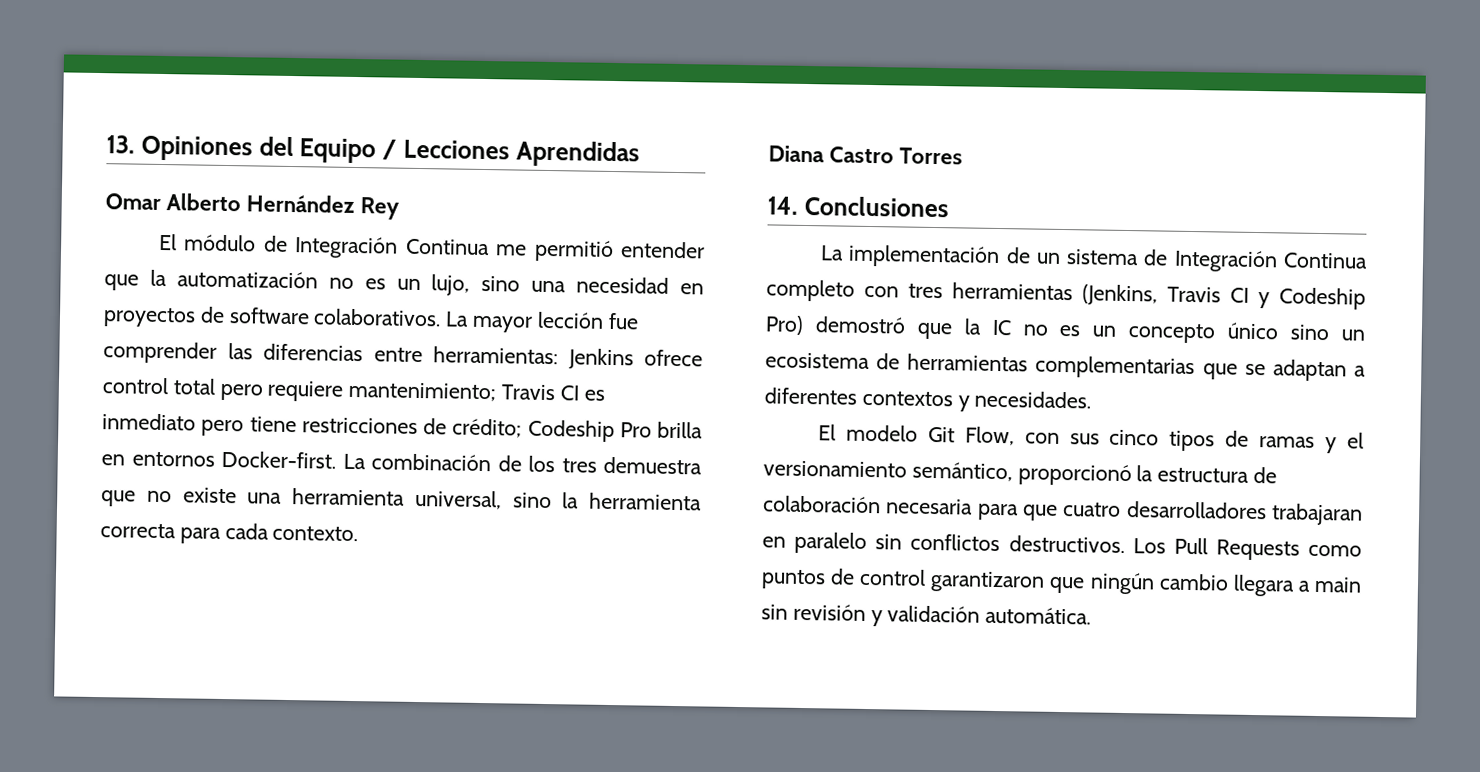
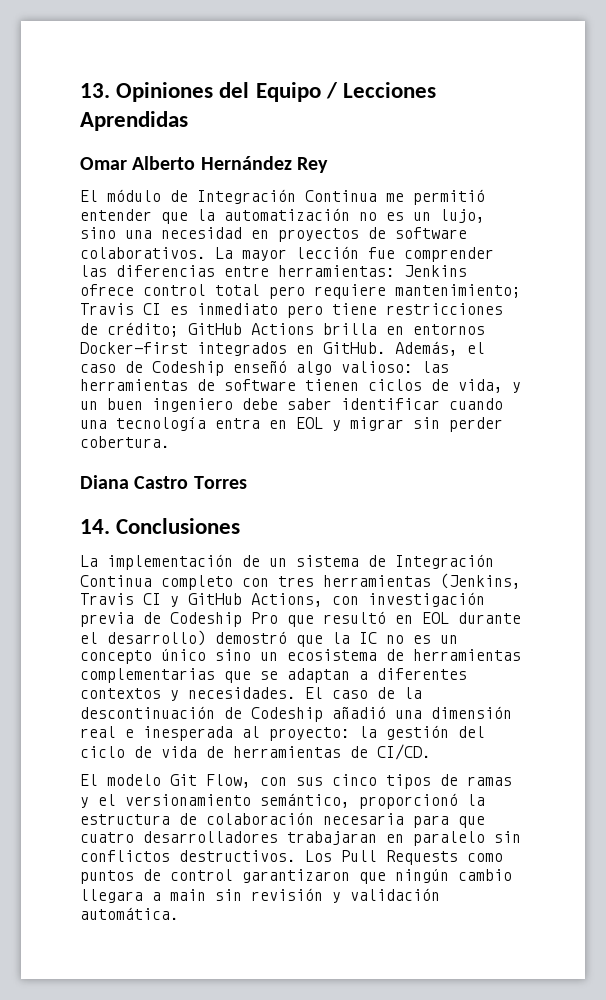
- La mayor lección fue comprender las diferencias entre herramientas: Jenkins ofrece control total pero requiere mantenimiento; Travis CI es inmediato pero tiene restricciones de crédito; Codeship Pro brilla en entornos Docker-first. La combinación de los tres demuestra que no existe una herramienta universal, sino la herramienta correcta para cada contexto.
+ La mayor lección fue comprender las diferencias entre herramientas: Jenkins ofrece control total pero requiere mantenimiento; Travis CI es inmediato pero tiene restricciones de crédito; GitHub Actions brilla en entornos Docker-first integrados en GitHub. Además, el caso de Codeship enseñó algo valioso: las herramientas de software tienen ciclos de vida, y un buen ingeniero debe saber identificar cuando una tecnología entra en EOL y migrar sin perder cobertura.
- La implementación de un sistema de Integración Continua completo con tres herramientas (Jenkins, Travis CI y Codeship Pro) demostró que la IC no es un concepto único sino un ecosistema de herramientas complementarias que se adaptan a diferentes contextos y necesidades.
+ La implementación de un sistema de Integración Continua completo con tres herramientas (Jenkins, Travis CI y GitHub Actions, con investigación previa de Codeship Pro que resultó en EOL durante el desarrollo) demostró que la IC no es un concepto único sino un ecosistema de herramientas complementarias que se adaptan a diferentes contextos y necesidades. El caso de la descontinuación de Codeship añadió una dimensión real e inesperada al proyecto: la gestión del ciclo de vida de herramientas de CI/CD.

